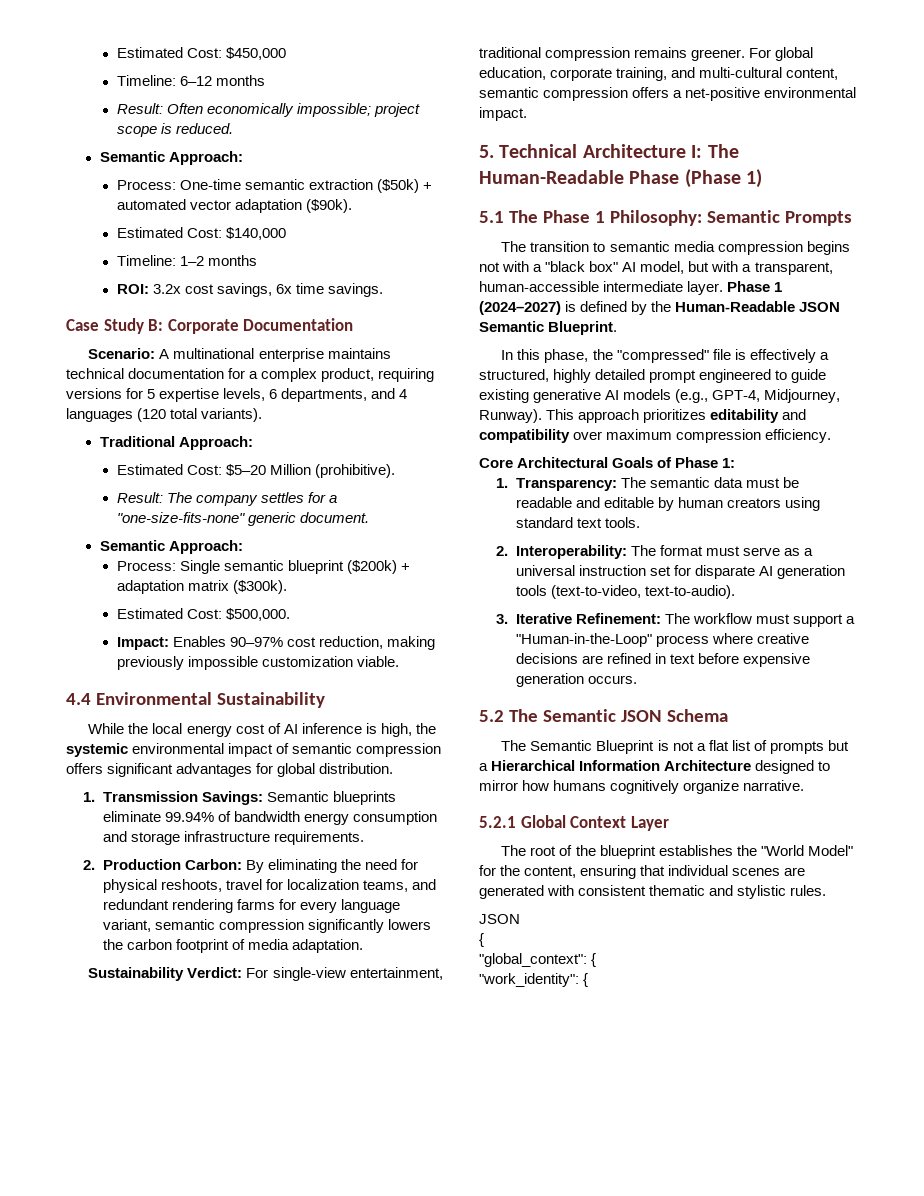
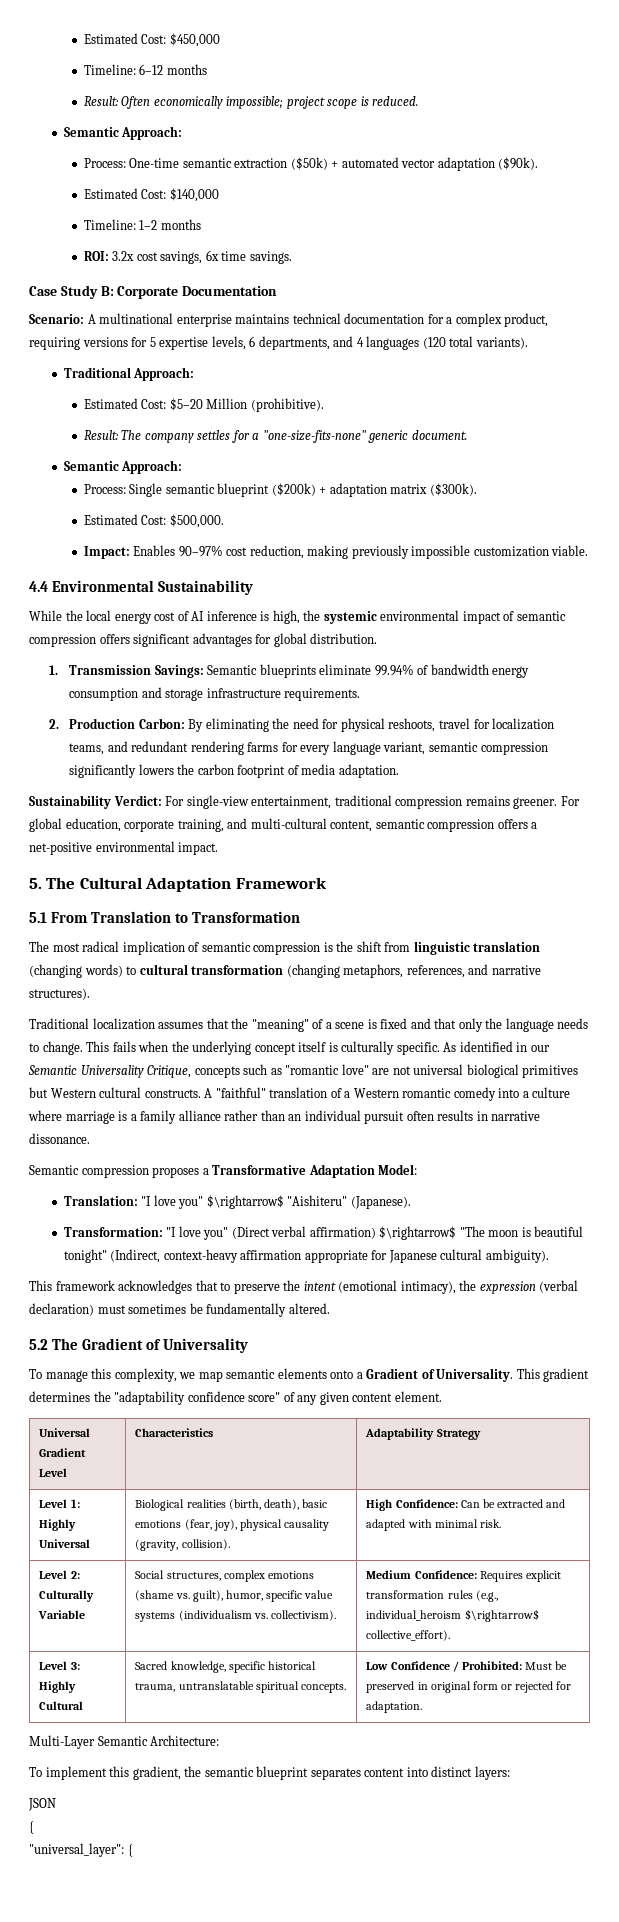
- 5. Technical Architecture I: The Human-Readable Phase (Phase 1)
- 5.1 The Phase 1 Philosophy: Semantic Prompts
- The transition to semantic media compression begins not with a "black box" AI model, but with a transparent, human-accessible intermediate layer. Phase 1 (2024–2027) is defined by the Human-Readable JSON Semantic Blueprint.
- In this phase, the "compressed" file is effectively a structured, highly detailed prompt engineered to guide existing generative AI models (e.g., GPT-4, Midjourney, Runway). This approach prioritizes editability and compatibility over maximum compression efficiency.
- Core Architectural Goals of Phase 1:
- 1. Transparency: The semantic data must be readable and editable by human creators using standard text tools.
- 2. Interoperability: The format must serve as a universal instruction set for disparate AI generation tools (text-to-video, text-to-audio).
- 3. Iterative Refinement: The workflow must support a "Human-in-the-Loop" process where creative decisions are refined in text before expensive generation occurs.
- 5.2 The Semantic JSON Schema
- The Semantic Blueprint is not a flat list of prompts but a Hierarchical Information Architecture designed to mirror how humans cognitively organize narrative.
- 5.2.1 Global Context Layer
- The root of the blueprint establishes the "World Model" for the content, ensuring that individual scenes are generated with consistent thematic and stylistic rules.
+ 5. The Cultural Adaptation Framework
+ 5.1 From Translation to Transformation
+ The most radical implication of semantic compression is the shift from linguistic translation (changing words) to cultural transformation (changing metaphors, references, and narrative structures).
+ Traditional localization assumes that the "meaning" of a scene is fixed and that only the language needs to change. This fails when the underlying concept itself is culturally specific. As identified in our Semantic Universality Critique, concepts such as "romantic love" are not universal biological primitives but Western cultural constructs. A "faithful" translation of a Western romantic comedy into a culture where marriage is a family alliance rather than an individual pursuit often results in narrative dissonance.
+ Semantic compression proposes a Transformative Adaptation Model:
+ Translation: "I love you" $\rightarrow$ "Aishiteru" (Japanese).
+ Transformation: "I love you" (Direct verbal affirmation) $\rightarrow$ "The moon is beautiful tonight" (Indirect, context-heavy affirmation appropriate for Japanese cultural ambiguity).
+ This framework acknowledges that to preserve the intent (emotional intimacy), the expression (verbal declaration) must sometimes be fundamentally altered.
+ 5.2 The Gradient of Universality
+ To manage this complexity, we map semantic elements onto a Gradient of Universality. This gradient determines the "adaptability confidence score" of any given content element.
+ Universal Gradient Level | Characteristics | Adaptability Strategy
+ Level 1: Highly Universal | Biological realities (birth, death), basic emotions (fear, joy), physical causality (gravity, collision). | High Confidence: Can be extracted and adapted with minimal risk.
+ Level 2: Culturally Variable | Social structures, complex emotions (shame vs. guilt), humor, specific value systems (individualism vs. collectivism). | Medium Confidence: Requires explicit transformation rules (e.g., individual_heroism $\rightarrow$ collective_effort).
+ Level 3: Highly Cultural | Sacred knowledge, specific historical trauma, untranslatable spiritual concepts. | Low Confidence / Prohibited: Must be preserved in original form or rejected for adaptation.
+ Multi-Layer Semantic Architecture:
+ To implement this gradient, the semantic blueprint separates content into distinct layers:
- "global_context": {
- "work_identity": {
+ "universal_layer": {

